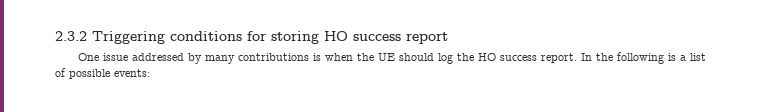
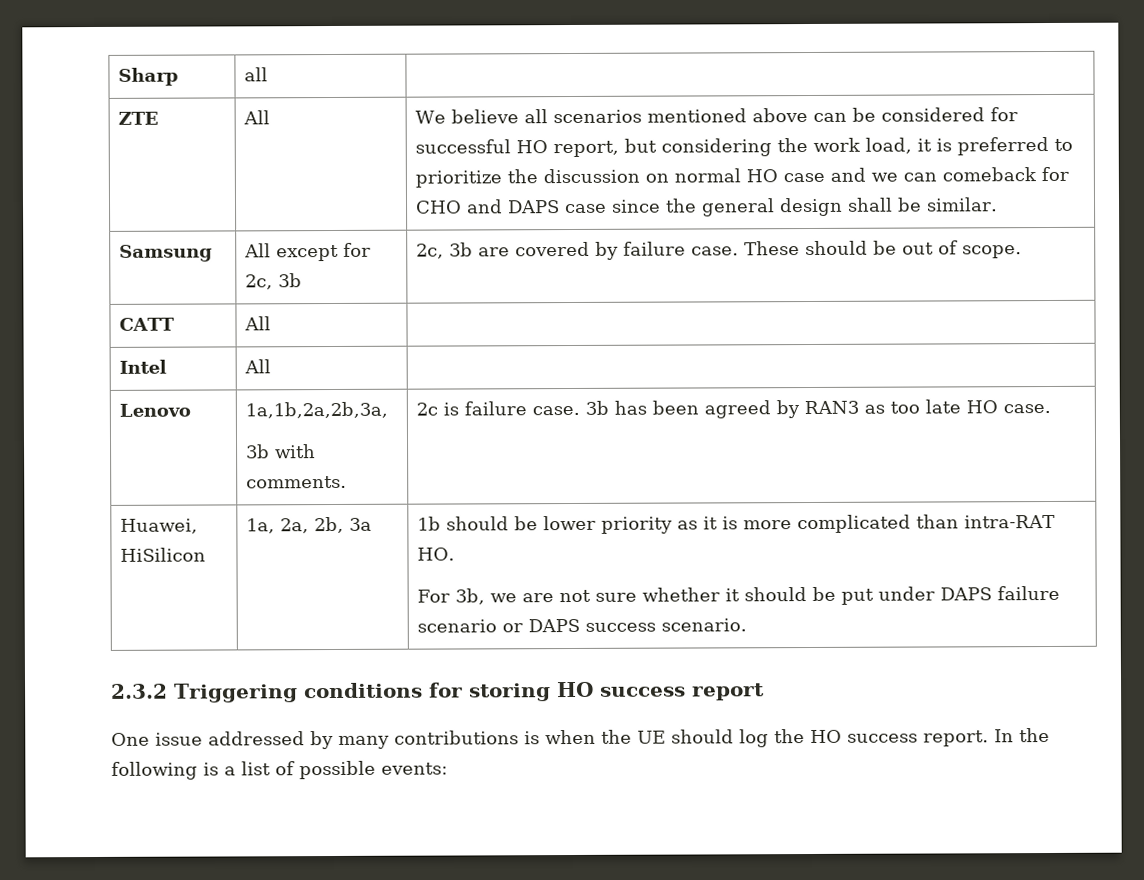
+ Sharp | all |
+ ZTE | All | We believe all scenarios mentioned above can be considered for successful HO report, but considering the work load, it is preferred to prioritize the discussion on normal HO case and we can comeback for CHO and DAPS case since the general design shall be similar.
+ Samsung | All except for 2c, 3b | 2c, 3b are covered by failure case. These should be out of scope.
+ CATT | All |
+ Intel | All |
+ Lenovo | 1a,1b,2a,2b,3a,
+ 3b with comments. | 2c is failure case. 3b has been agreed by RAN3 as too late HO case.
+ Huawei, HiSilicon | 1a, 2a, 2b, 3a | 1b should be lower priority as it is more complicated than intra-RAT HO.
+ For 3b, we are not sure whether it should be put under DAPS failure scenario or DAPS success scenario.

